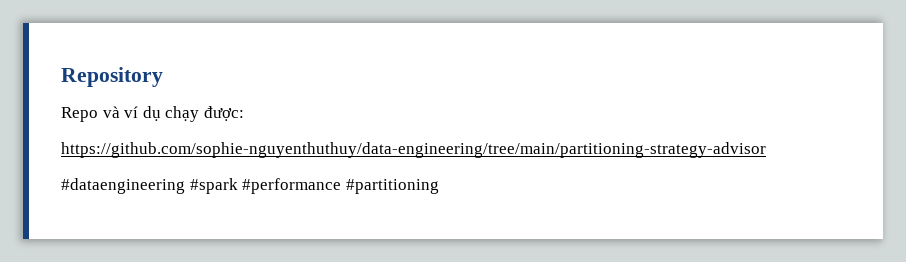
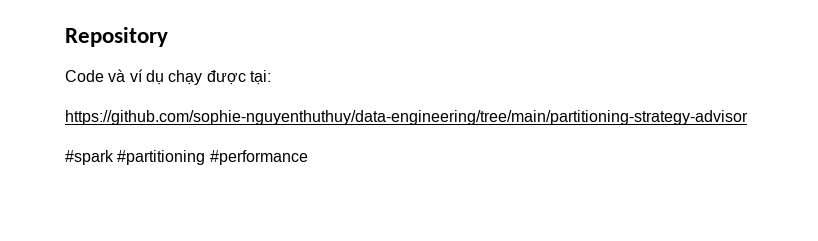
- Repo và ví dụ chạy được:
+ Code và ví dụ chạy được tại:
- #dataengineering #spark #performance #partitioning
+ #spark #partitioning #performance

